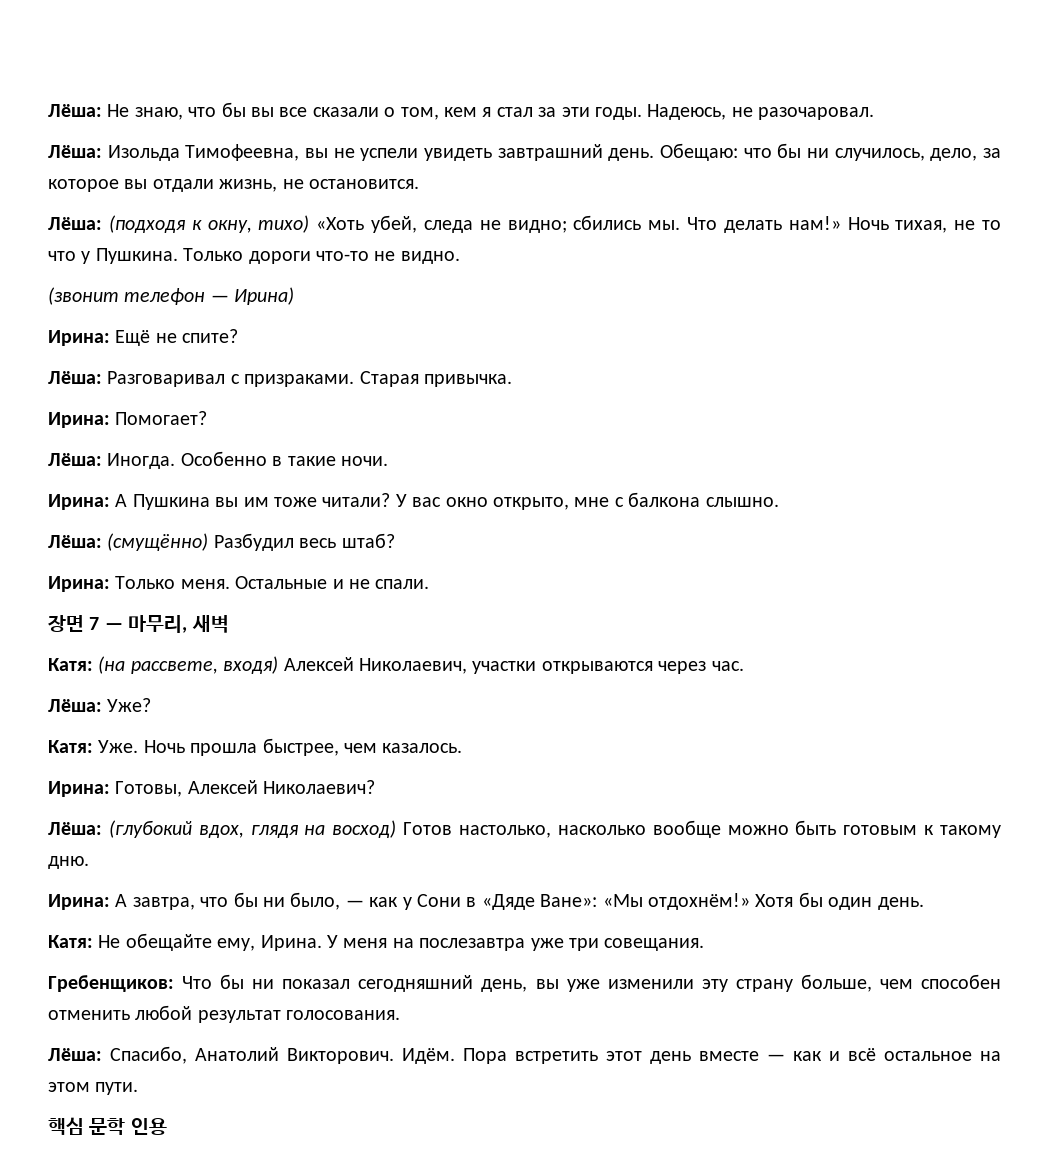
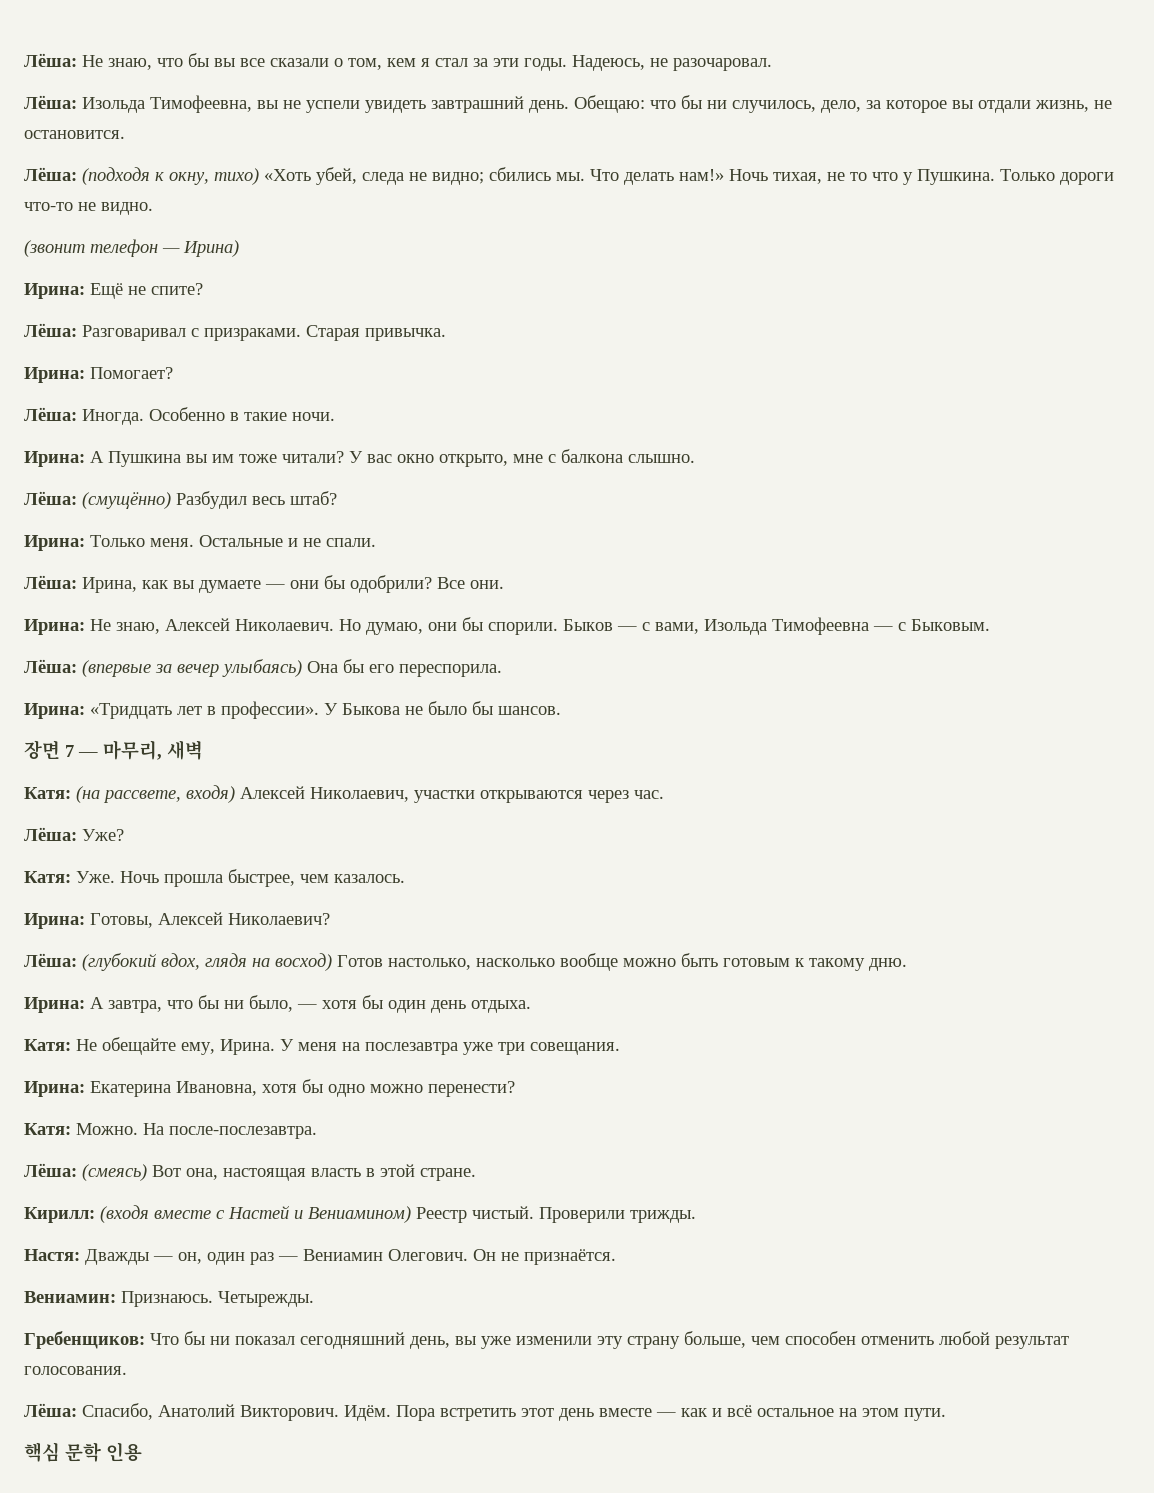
+ Лёша: Ирина, как вы думаете — они бы одобрили? Все они.
+ Ирина: Не знаю, Алексей Николаевич. Но думаю, они бы спорили. Быков — с вами, Изольда Тимофеевна — с Быковым.
+ Лёша: (впервые за вечер улыбаясь) Она бы его переспорила.
+ Ирина: «Тридцать лет в профессии». У Быкова не было бы шансов.
- Ирина: А завтра, что бы ни было, — как у Сони в «Дяде Ване»: «Мы отдохнём!» Хотя бы один день.
+ Ирина: А завтра, что бы ни было, — хотя бы один день отдыха.
+ Ирина: Екатерина Ивановна, хотя бы одно можно перенести?
+ Катя: Можно. На после-послезавтра.
+ Лёша: (смеясь) Вот она, настоящая власть в этой стране.
+ Кирилл: (входя вместе с Настей и Вениамином) Реестр чистый. Проверили трижды.
+ Настя: Дважды — он, один раз — Вениамин Олегович. Он не признаётся.
+ Вениамин: Признаюсь. Четырежды.

